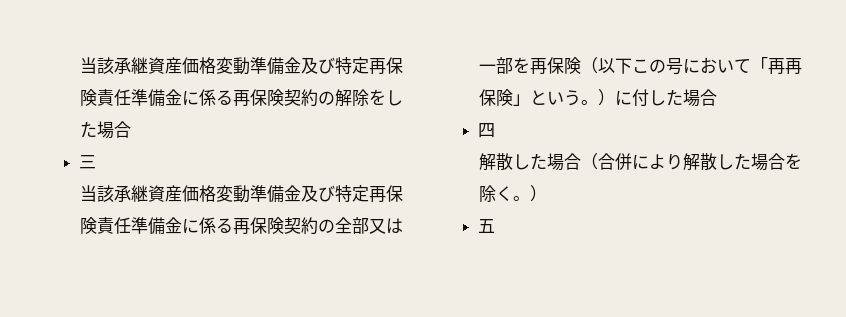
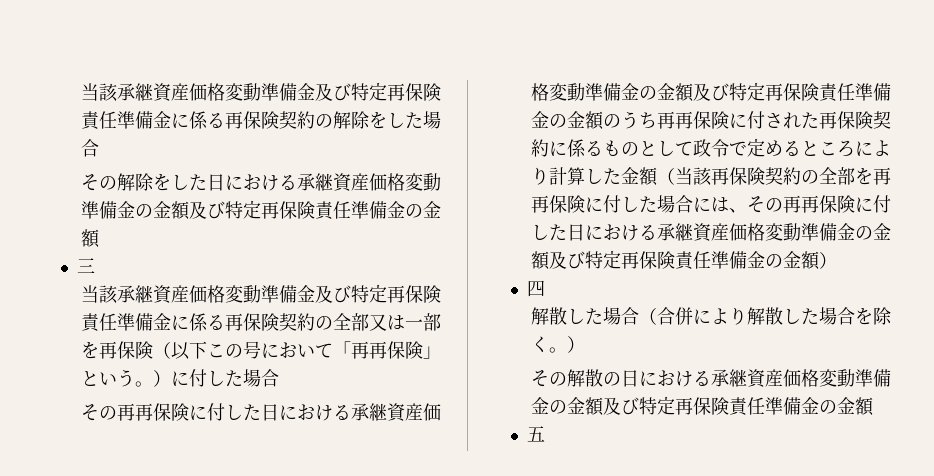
+ その解除をした日における承継資産価格変動準備金の金額及び特定再保険責任準備金の金額
+ その再再保険に付した日における承継資産価格変動準備金の金額及び特定再保険責任準備金の金額のうち再再保険に付された再保険契約に係るものとして政令で定めるところにより計算した金額（当該再保険契約の全部を再再保険に付した場合には、その再再保険に付した日における承継資産価格変動準備金の金額及び特定再保険責任準備金の金額）
+ その解散の日における承継資産価格変動準備金の金額及び特定再保険責任準備金の金額

